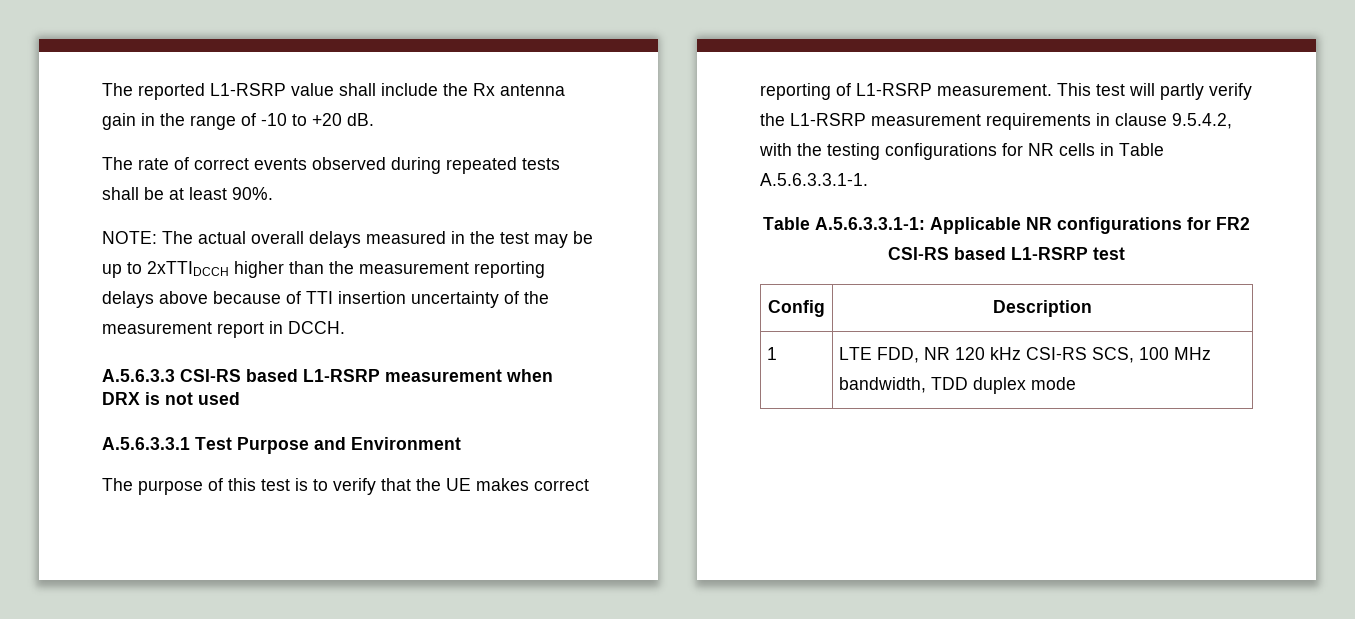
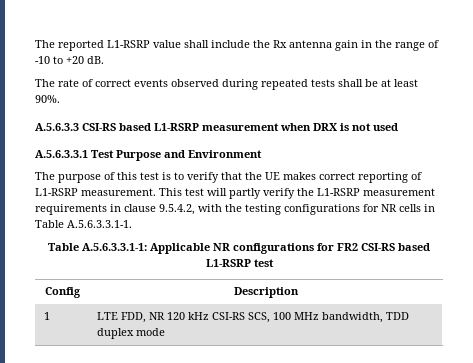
- NOTE: The actual overall delays measured in the test may be up to 2xTTIDCCH higher than the measurement reporting delays above because of TTI insertion uncertainty of the measurement report in DCCH.

